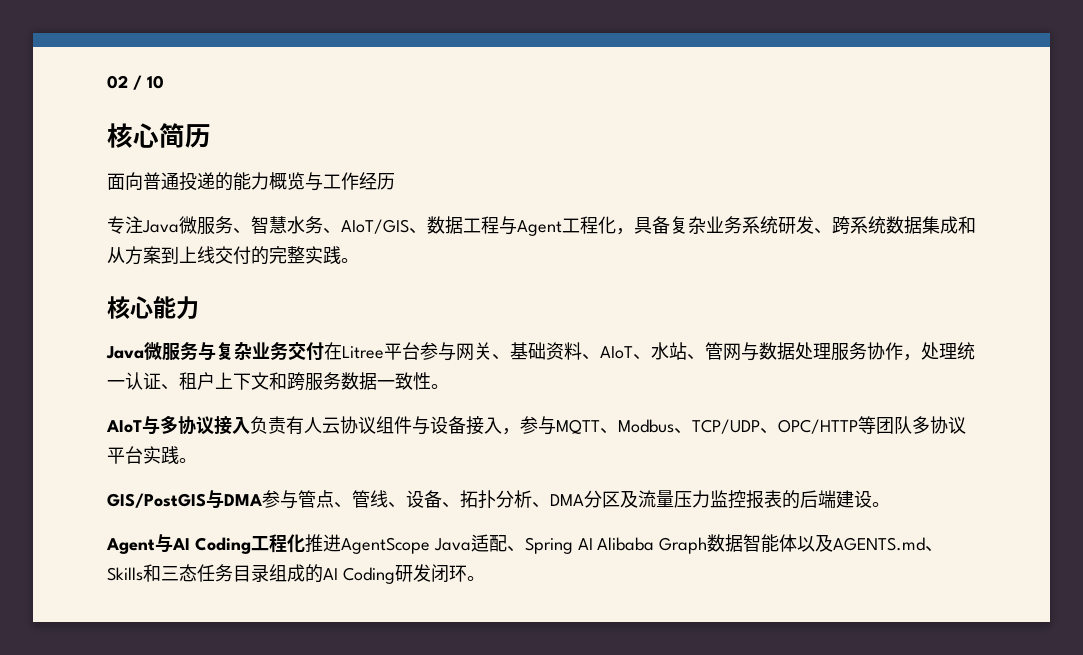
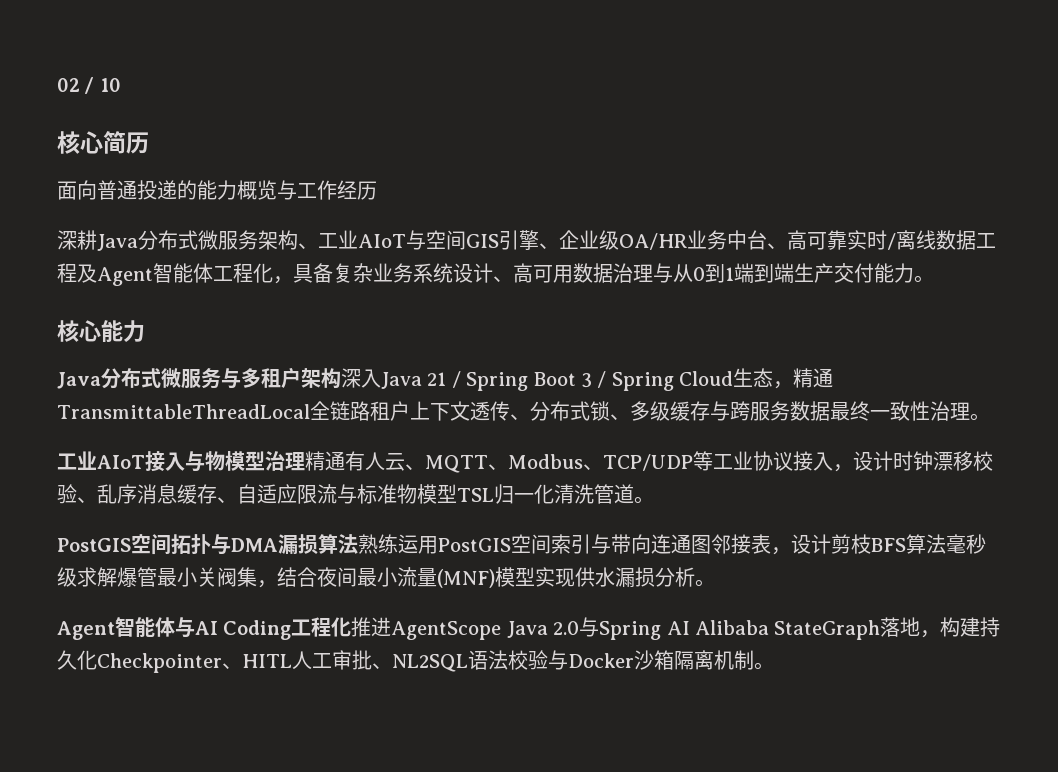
- 专注Java微服务、智慧水务、AIoT/GIS、数据工程与Agent工程化，具备复杂业务系统研发、跨系统数据集成和从方案到上线交付的完整实践。
+ 深耕Java分布式微服务架构、工业AIoT与空间GIS引擎、企业级OA/HR业务中台、高可靠实时/离线数据工程及Agent智能体工程化，具备复杂业务系统设计、高可用数据治理与从0到1端到端生产交付能力。
- Java微服务与复杂业务交付在Litree平台参与网关、基础资料、AIoT、水站、管网与数据处理服务协作，处理统一认证、租户上下文和跨服务数据一致性。
- AIoT与多协议接入负责有人云协议组件与设备接入，参与MQTT、Modbus、TCP/UDP、OPC/HTTP等团队多协议平台实践。
- GIS/PostGIS与DMA参与管点、管线、设备、拓扑分析、DMA分区及流量压力监控报表的后端建设。
+ Java分布式微服务与多租户架构深入Java 21 / Spring Boot 3 / Spring Cloud生态，精通TransmittableThreadLocal全链路租户上下文透传、分布式锁、多级缓存与跨服务数据最终一致性治理。
+ 工业AIoT接入与物模型治理精通有人云、MQTT、Modbus、TCP/UDP等工业协议接入，设计时钟漂移校验、乱序消息缓存、自适应限流与标准物模型TSL归一化清洗管道。
+ PostGIS空间拓扑与DMA漏损算法熟练运用PostGIS空间索引与带向连通图邻接表，设计剪枝BFS算法毫秒级求解爆管最小关阀集，结合夜间最小流量(MNF)模型实现供水漏损分析。
- Agent与AI Coding工程化推进AgentScope Java适配、Spring AI Alibaba Graph数据智能体以及AGENTS.md、Skills和三态任务目录组成的AI Coding研发闭环。
+ Agent智能体与AI Coding工程化推进AgentScope Java 2.0与Spring AI Alibaba StateGraph落地，构建持久化Checkpointer、HITL人工审批、NL2SQL语法校验与Docker沙箱隔离机制。

